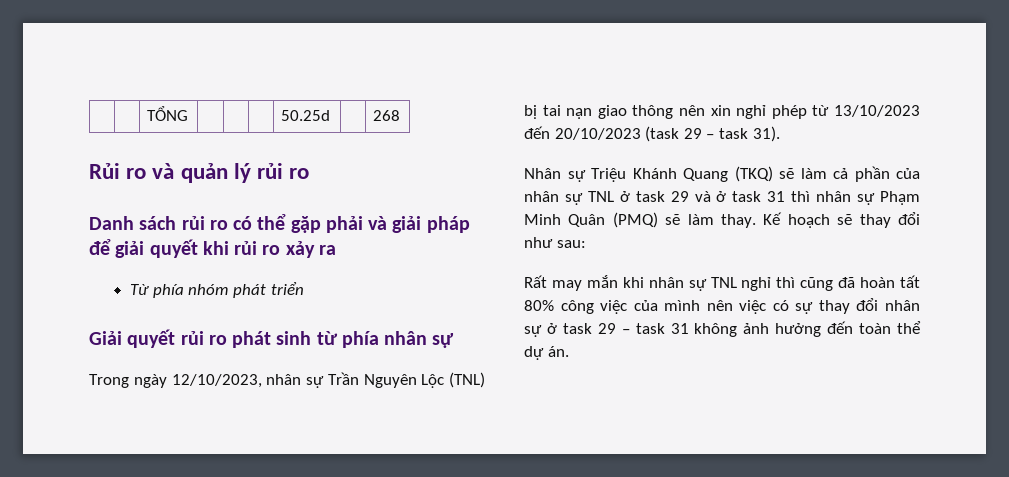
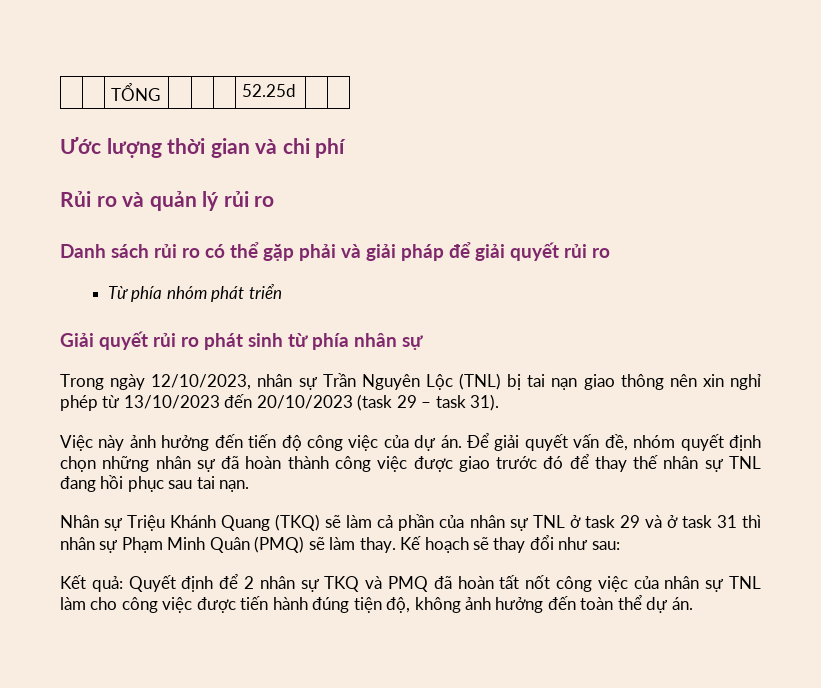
- | | TỔNG | | | | 50.25d | | 268
+ | | TỔNG | | | | 52.25d | |
+ Ước lượng thời gian và chi phí
- Danh sách rủi ro có thể gặp phải và giải pháp để giải quyết khi rủi ro xảy ra
+ Danh sách rủi ro có thể gặp phải và giải pháp để giải quyết rủi ro
+ Việc này ảnh hưởng đến tiến độ công việc của dự án. Để giải quyết vấn đề, nhóm quyết định chọn những nhân sự đã hoàn thành công việc được giao trước đó để thay thế nhân sự TNL đang hồi phục sau tai nạn.
- Rất may mắn khi nhân sự TNL nghỉ thì cũng đã hoàn tất 80% công việc của mình nên việc có sự thay đổi nhân sự ở task 29 – task 31 không ảnh hưởng đến toàn thể dự án.
+ Kết quả: Quyết định để 2 nhân sự TKQ và PMQ đã hoàn tất nốt công việc của nhân sự TNL làm cho công việc được tiến hành đúng tiện độ, không ảnh hưởng đến toàn thể dự án.

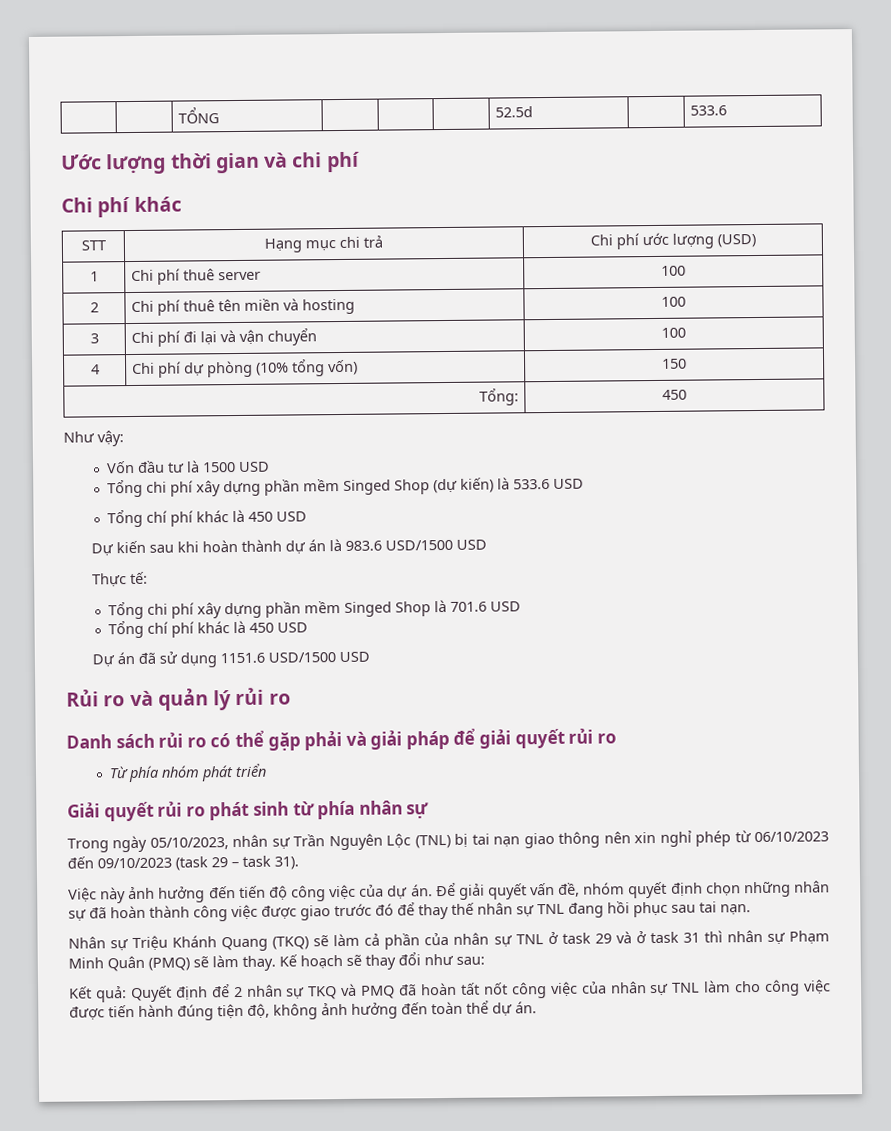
- | | TỔNG | | | | 52.25d | |
+ | | TỔNG | | | | 52.5d | | 533.6
+ Chi phí khác
+ STT | Hạng mục chi trả | Chi phí ước lượng (USD)
+ 1 | Chi phí thuê server | 100
+ 2 | Chi phí thuê tên miền và hosting | 100
+ 3 | Chi phí đi lại và vận chuyển | 100
+ 4 | Chi phí dự phòng (10% tổng vốn) | 150
+ Tổng: | 450
+ Như vậy:
+ Vốn đầu tư là 1500 USD
+ Tổng chi phí xây dựng phần mềm Singed Shop (dự kiến) là 533.6 USD
+ Tổng chí phí khác là 450 USD
+ Dự kiến sau khi hoàn thành dự án là 983.6 USD/1500 USD
+ Thực tế:
+ Tổng chi phí xây dựng phần mềm Singed Shop là 701.6 USD
+ Tổng chí phí khác là 450 USD
+ Dự án đã sử dụng 1151.6 USD/1500 USD
- Trong ngày 12/10/2023, nhân sự Trần Nguyên Lộc (TNL) bị tai nạn giao thông nên xin nghỉ phép từ 13/10/2023 đến 20/10/2023 (task 29 – task 31).
+ Trong ngày 05/10/2023, nhân sự Trần Nguyên Lộc (TNL) bị tai nạn giao thông nên xin nghỉ phép từ 06/10/2023 đến 09/10/2023 (task 29 – task 31).

